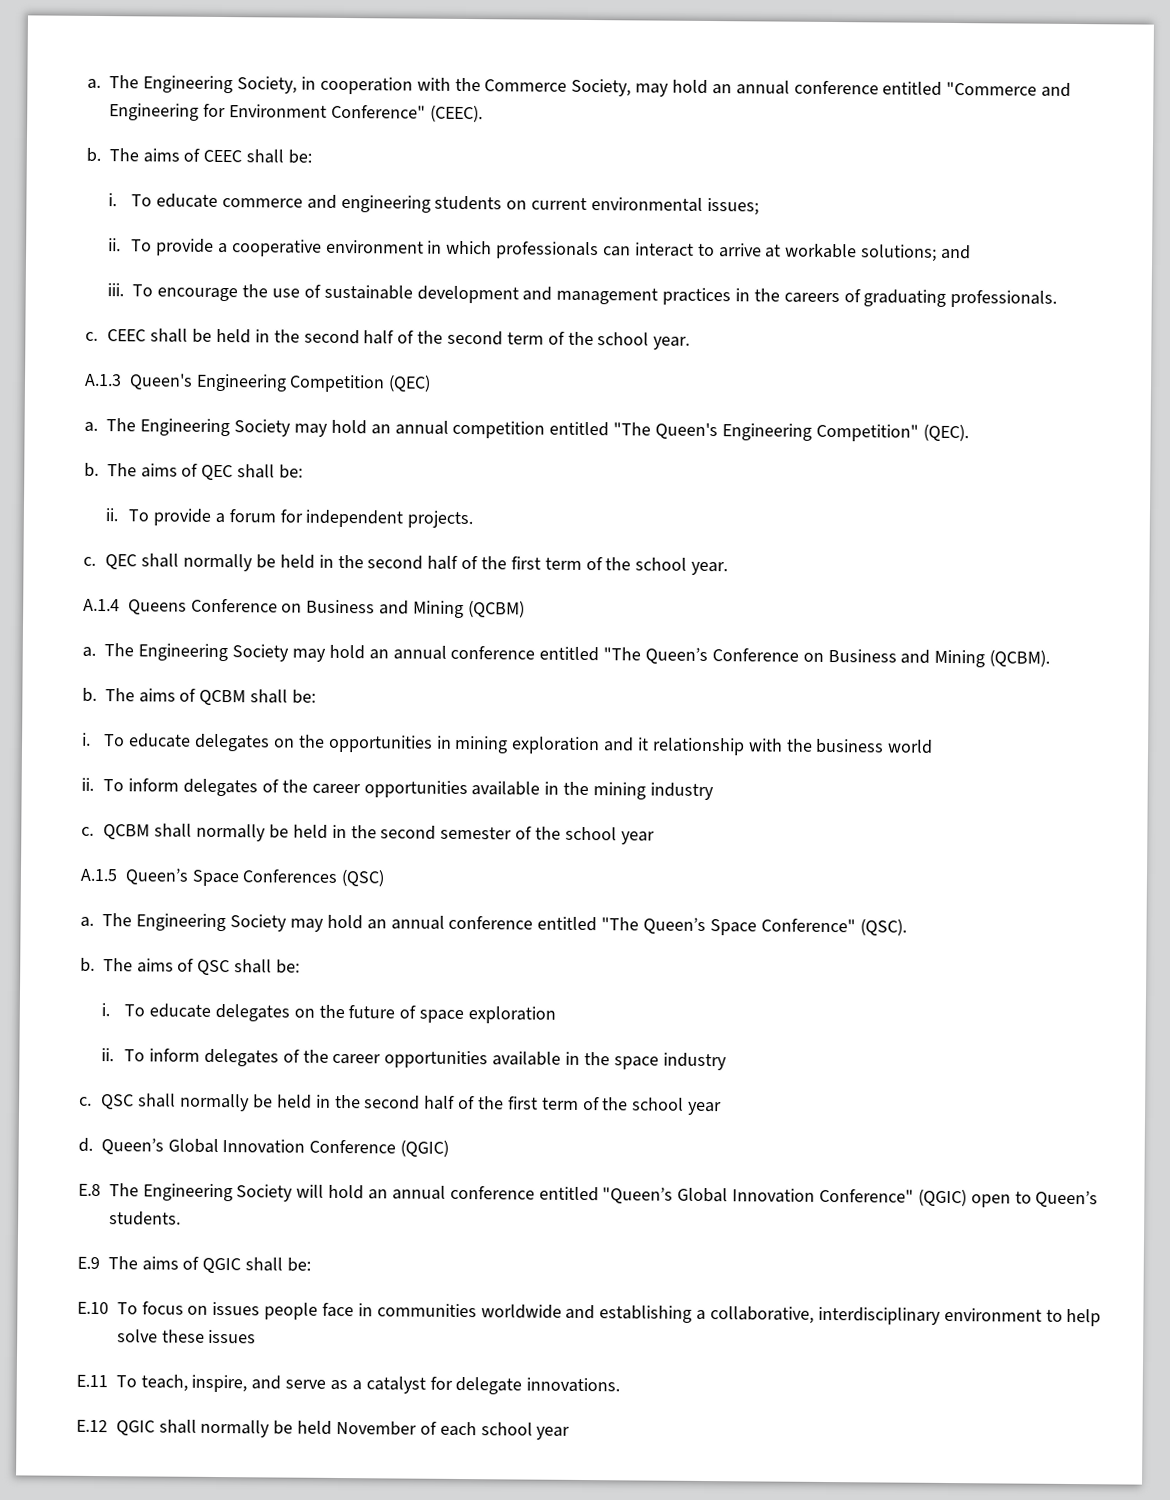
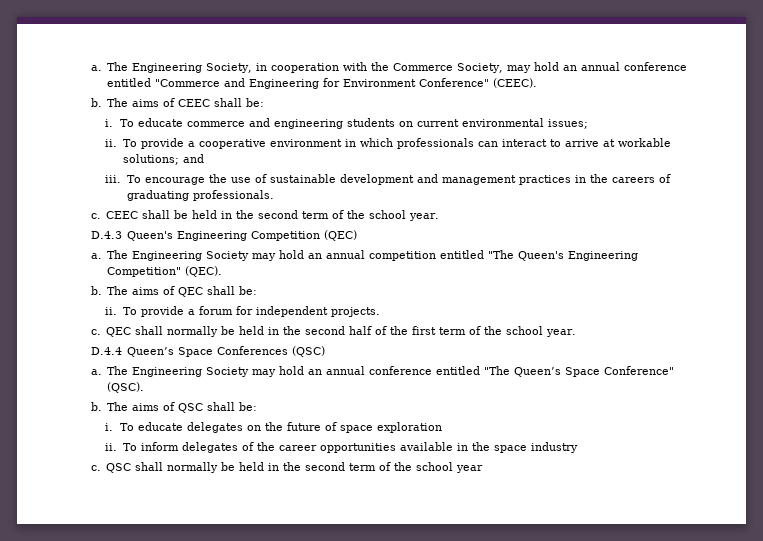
- CEEC shall be held in the second half of the second term of the school year.
- A.1.3 Queen's Engineering Competition (QEC)
+ CEEC shall be held in the second term of the school year.
+ D.4.3 Queen's Engineering Competition (QEC)
- A.1.4 Queens Conference on Business and Mining (QCBM)
- a. The Engineering Society may hold an annual conference entitled "The Queen’s Conference on Business and Mining (QCBM).
- b. The aims of QCBM shall be:
- i. To educate delegates on the opportunities in mining exploration and it relationship with the business world
- ii. To inform delegates of the career opportunities available in the mining industry
- c. QCBM shall normally be held in the second semester of the school year
- A.1.5 Queen’s Space Conferences (QSC)
+ D.4.4 Queen’s Space Conferences (QSC)
- QSC shall normally be held in the second half of the first term of the school year
+ QSC shall normally be held in the second term of the school year
- d. Queen’s Global Innovation Conference (QGIC)
- E.8 The Engineering Society will hold an annual conference entitled "Queen’s Global Innovation Conference" (QGIC) open to Queen’s students.
- E.9 The aims of QGIC shall be:
- E.10 To focus on issues people face in communities worldwide and establishing a collaborative, interdisciplinary environment to help solve these issues
- E.11 To teach, inspire, and serve as a catalyst for delegate innovations.
- E.12 QGIC shall normally be held November of each school year

